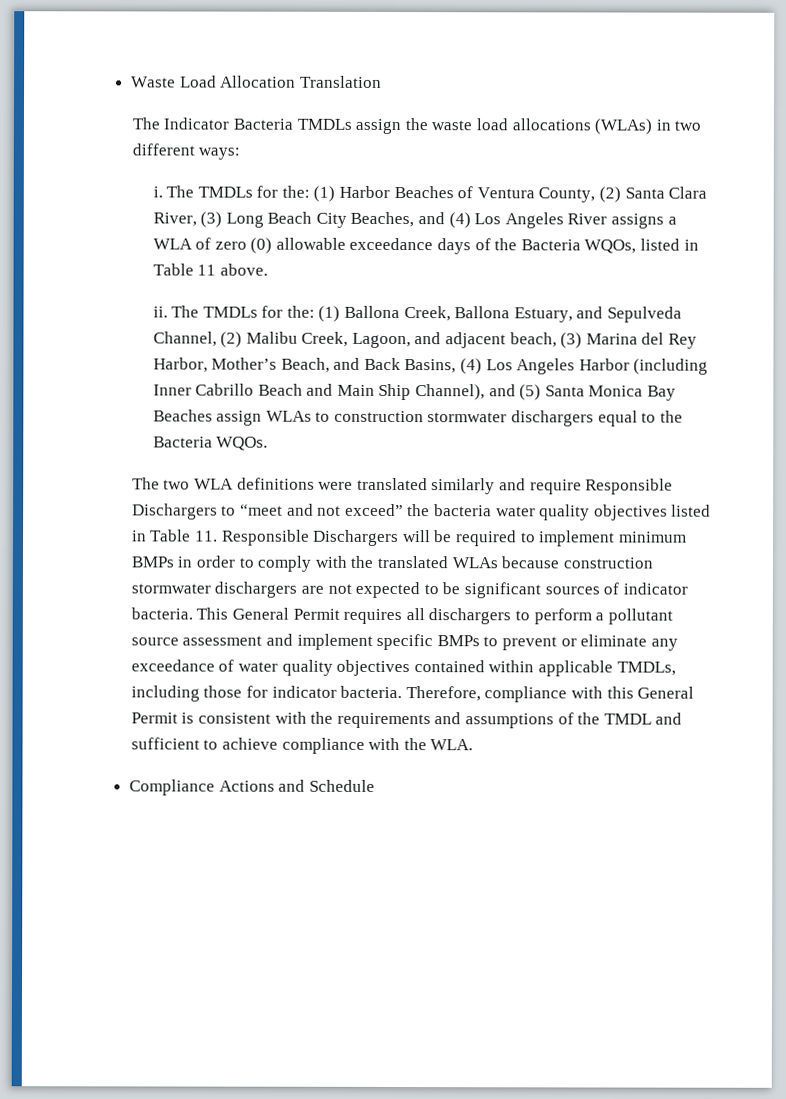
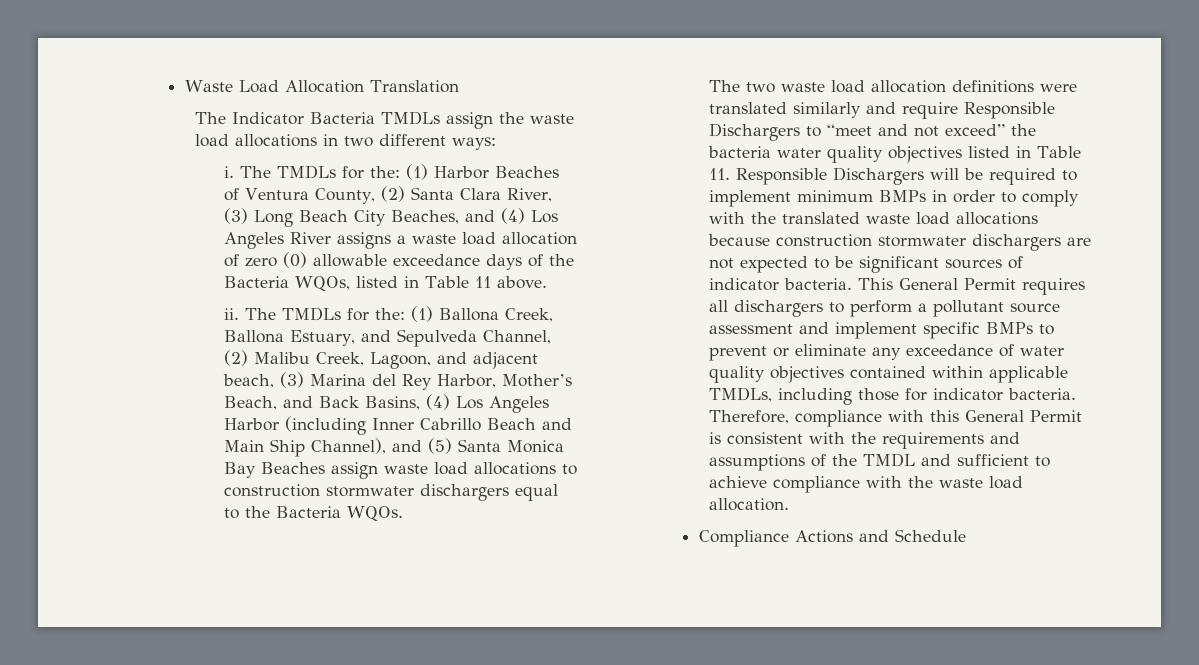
- The Indicator Bacteria TMDLs assign the waste load allocations (WLAs) in two different ways:
+ The Indicator Bacteria TMDLs assign the waste load allocations in two different ways:
- The TMDLs for the: (1) Harbor Beaches of Ventura County, (2) Santa Clara River, (3) Long Beach City Beaches, and (4) Los Angeles River assigns a WLA of zero (0) allowable exceedance days of the Bacteria WQOs, listed in Table 11 above.
+ The TMDLs for the: (1) Harbor Beaches of Ventura County, (2) Santa Clara River, (3) Long Beach City Beaches, and (4) Los Angeles River assigns a waste load allocation of zero (0) allowable exceedance days of the Bacteria WQOs, listed in Table 11 above.
- The TMDLs for the: (1) Ballona Creek, Ballona Estuary, and Sepulveda Channel, (2) Malibu Creek, Lagoon, and adjacent beach, (3) Marina del Rey Harbor, Mother’s Beach, and Back Basins, (4) Los Angeles Harbor (including Inner Cabrillo Beach and Main Ship Channel), and (5) Santa Monica Bay Beaches assign WLAs to construction stormwater dischargers equal to the Bacteria WQOs.
+ The TMDLs for the: (1) Ballona Creek, Ballona Estuary, and Sepulveda Channel, (2) Malibu Creek, Lagoon, and adjacent beach, (3) Marina del Rey Harbor, Mother’s Beach, and Back Basins, (4) Los Angeles Harbor (including Inner Cabrillo Beach and Main Ship Channel), and (5) Santa Monica Bay Beaches assign waste load allocations to construction stormwater dischargers equal to the Bacteria WQOs.
- The two WLA definitions were translated similarly and require Responsible Dischargers to “meet and not exceed” the bacteria water quality objectives listed in Table 11. Responsible Dischargers will be required to implement minimum BMPs in order to comply with the translated WLAs because construction stormwater dischargers are not expected to be significant sources of indicator bacteria.
+ The two waste load allocation definitions were translated similarly and require Responsible Dischargers to “meet and not exceed” the bacteria water quality objectives listed in Table 11. Responsible Dischargers will be required to implement minimum BMPs in order to comply with the translated waste load allocations because construction stormwater dischargers are not expected to be significant sources of indicator bacteria.
- Therefore, compliance with this General Permit is consistent with the requirements and assumptions of the TMDL and sufficient to achieve compliance with the WLA.
+ Therefore, compliance with this General Permit is consistent with the requirements and assumptions of the TMDL and sufficient to achieve compliance with the waste load allocation.

